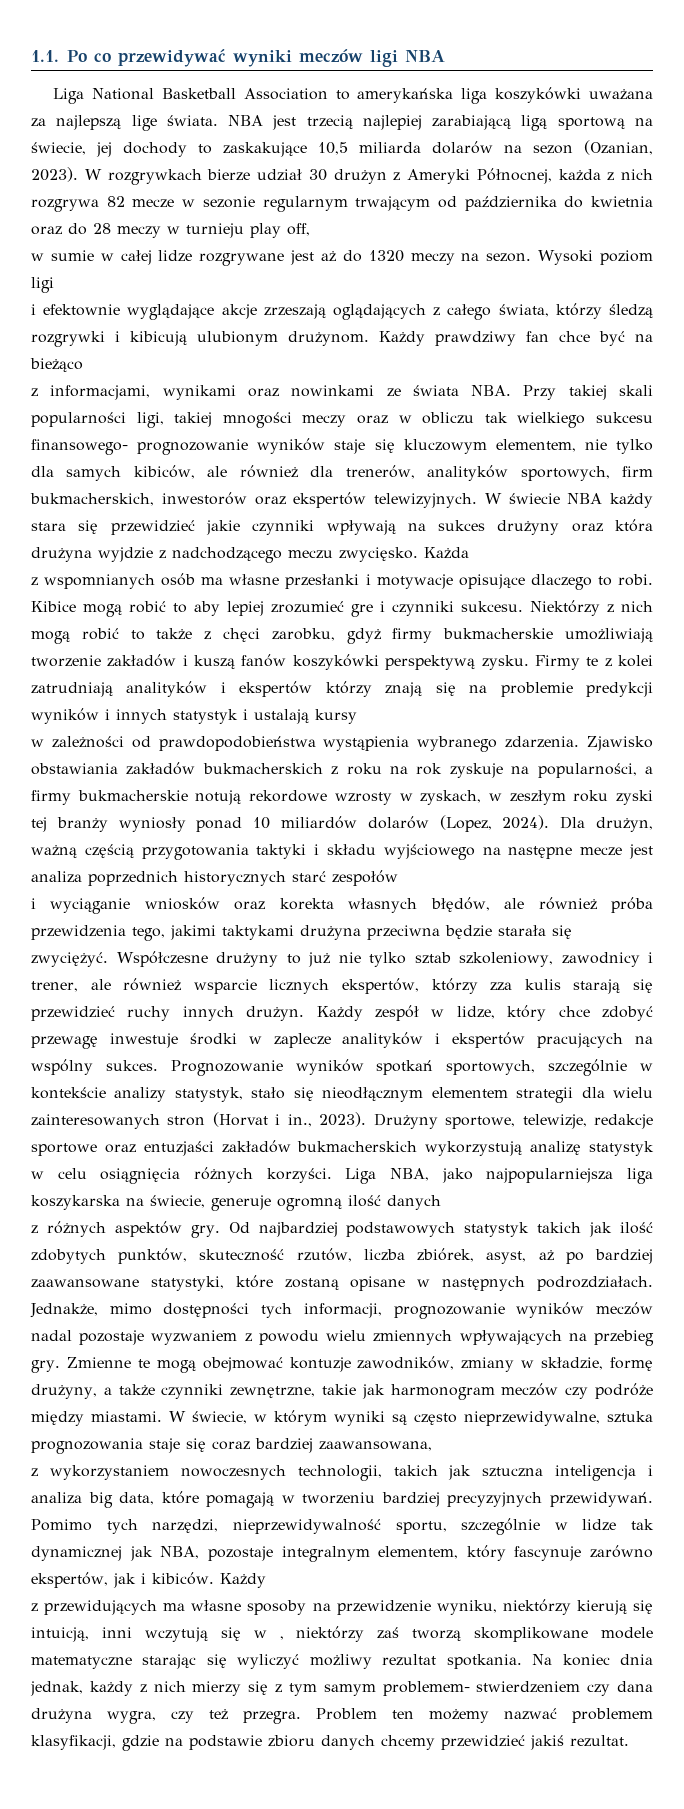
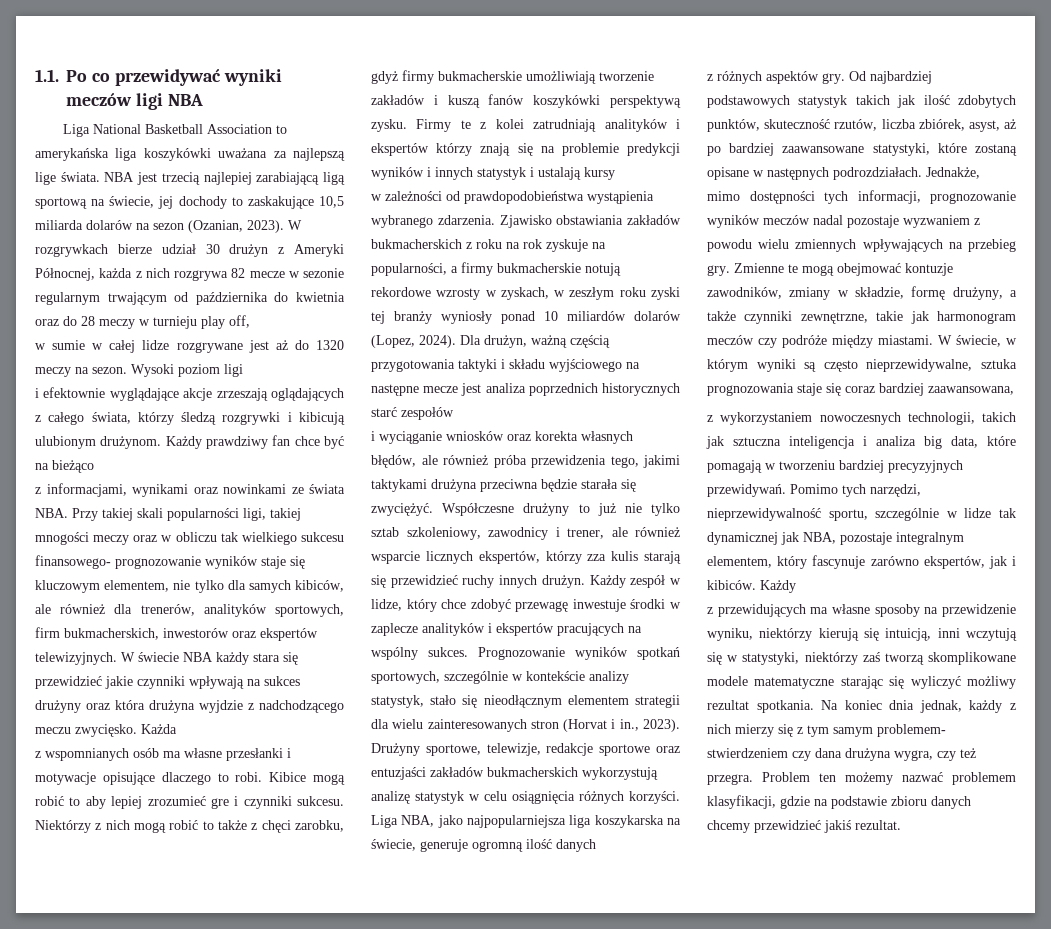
- z przewidujących ma własne sposoby na przewidzenie wyniku, niektórzy kierują się intuicją, inni wczytują się w , niektórzy zaś tworzą skomplikowane modele matematyczne starając się wyliczyć możliwy rezultat spotkania.
+ z przewidujących ma własne sposoby na przewidzenie wyniku, niektórzy kierują się intuicją, inni wczytują się w statystyki, niektórzy zaś tworzą skomplikowane modele matematyczne starając się wyliczyć możliwy rezultat spotkania.

